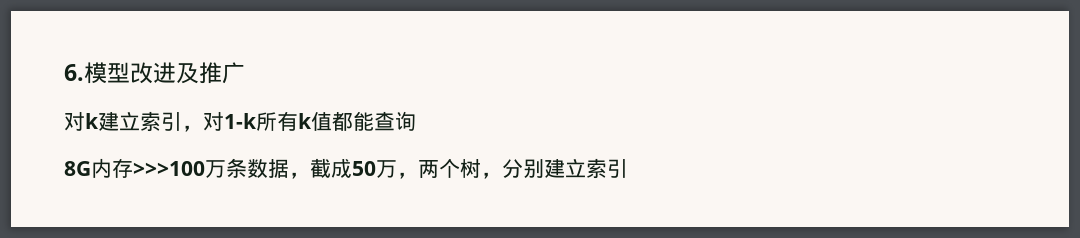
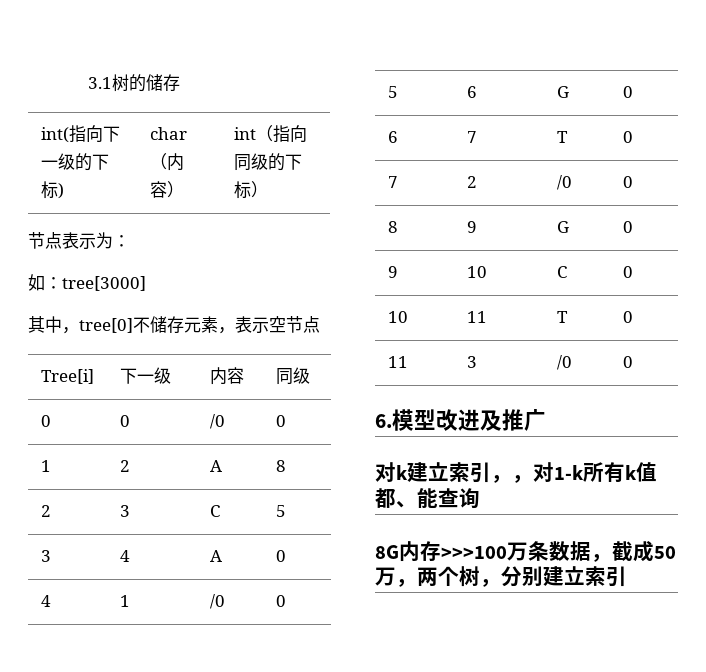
+ 3.1树的储存
+ int(指向下一级的下标) | char（内容） | int（指向同级的下标）
+ 节点表示为：
+ 如：tree[3000]
+ 其中，tree[0]不储存元素，表示空节点
+ Tree[i] | 下一级 | 内容 | 同级
+ 0 | 0 | /0 | 0
+ 1 | 2 | A | 8
+ 2 | 3 | C | 5
+ 3 | 4 | A | 0
+ 4 | 1 | /0 | 0
+ 5 | 6 | G | 0
+ 6 | 7 | T | 0
+ 7 | 2 | /0 | 0
+ 8 | 9 | G | 0
+ 9 | 10 | C | 0
+ 10 | 11 | T | 0
+ 11 | 3 | /0 | 0
- 对k建立索引，对1-k所有k值都能查询
+ 对k建立索引，，对1-k所有k值都、能查询

